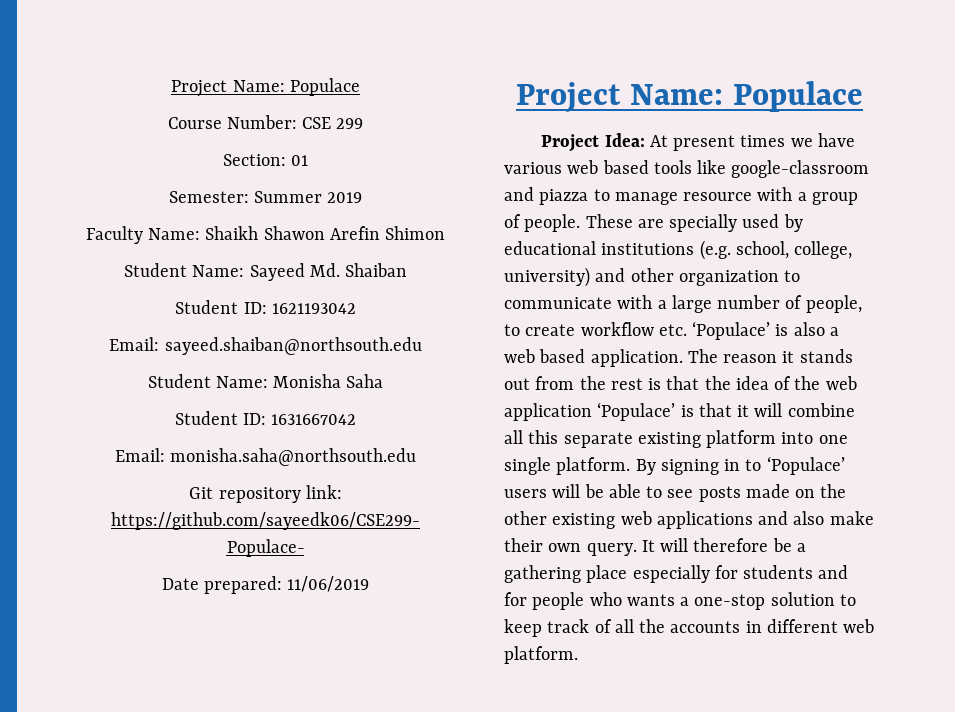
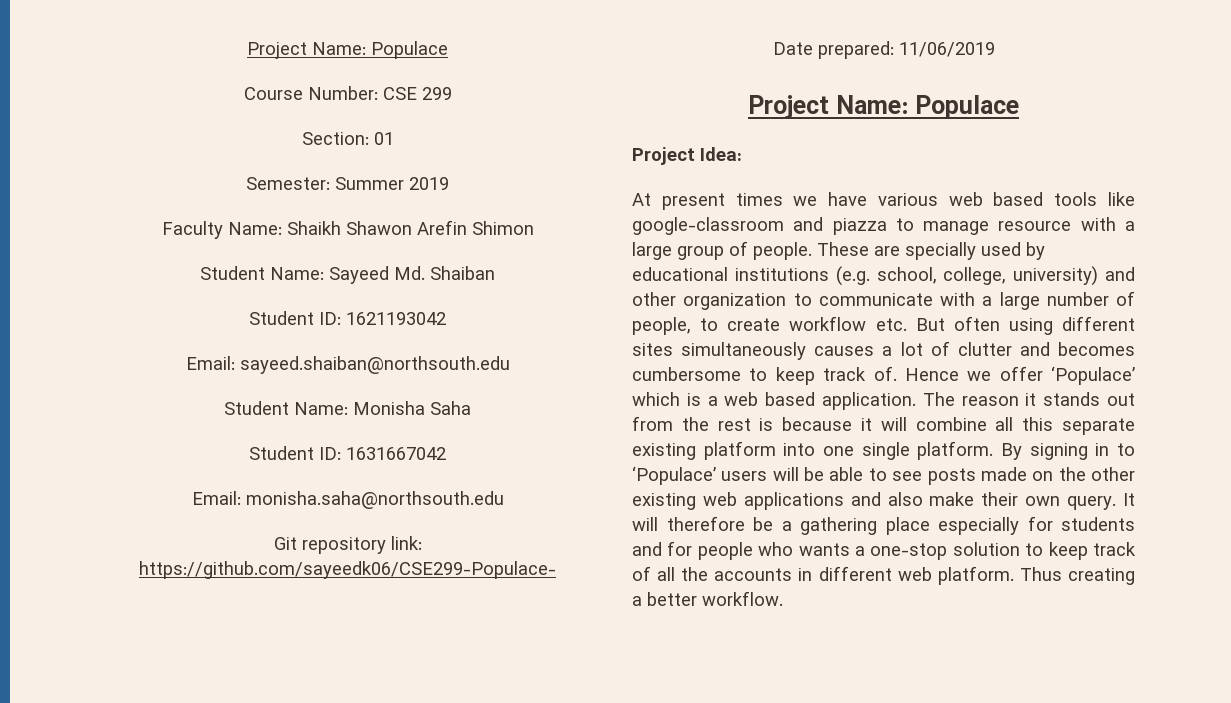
- Project Idea: At present times we have various web based tools like google-classroom and piazza to manage resource with a group of people.
+ Project Idea:
+ At present times we have various web based tools like google-classroom and piazza to manage resource with a large group of people.
- These are specially used by educational institutions (e.g. school, college, university) and other organization to communicate with a large number of people, to create workflow etc. ‘Populace’ is also a web based application.
+ These are specially used by educational institutions (e.g. school, college, university) and other organization to communicate with a large number of people, to create workflow etc. But often using different sites simultaneously causes a lot of clutter and becomes cumbersome to keep track of. Hence we offer ‘Populace’ which is a web based application.
- The reason it stands out from the rest is that the idea of the web application ‘Populace’ is that it will combine all this separate existing platform into one single platform.
+ The reason it stands out from the rest is because it will combine all this separate existing platform into one single platform.
+ Thus creating a better workflow.

